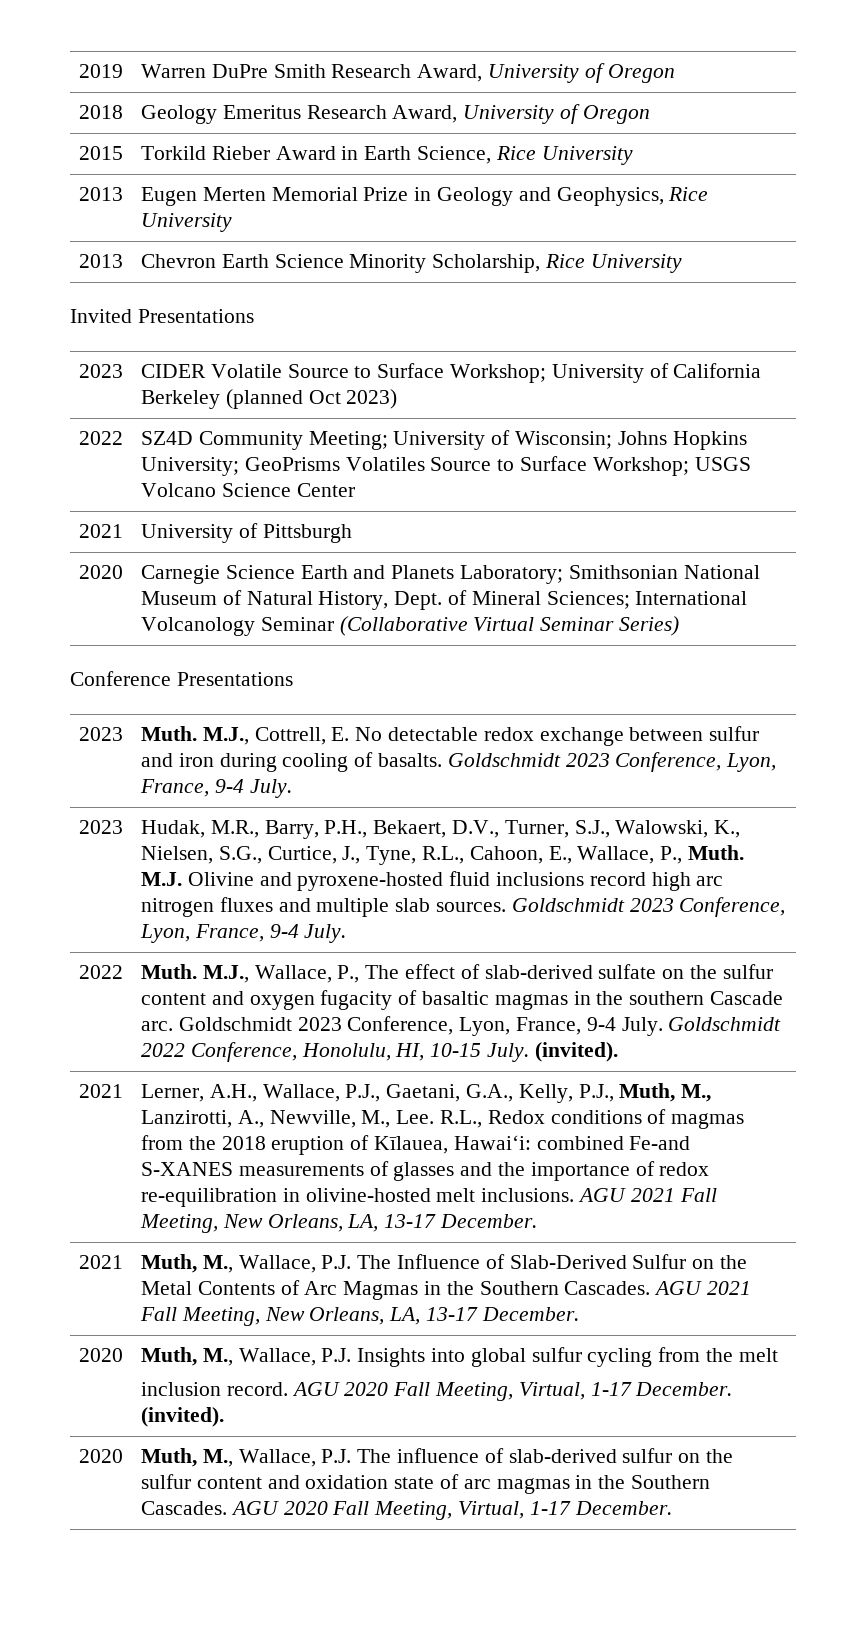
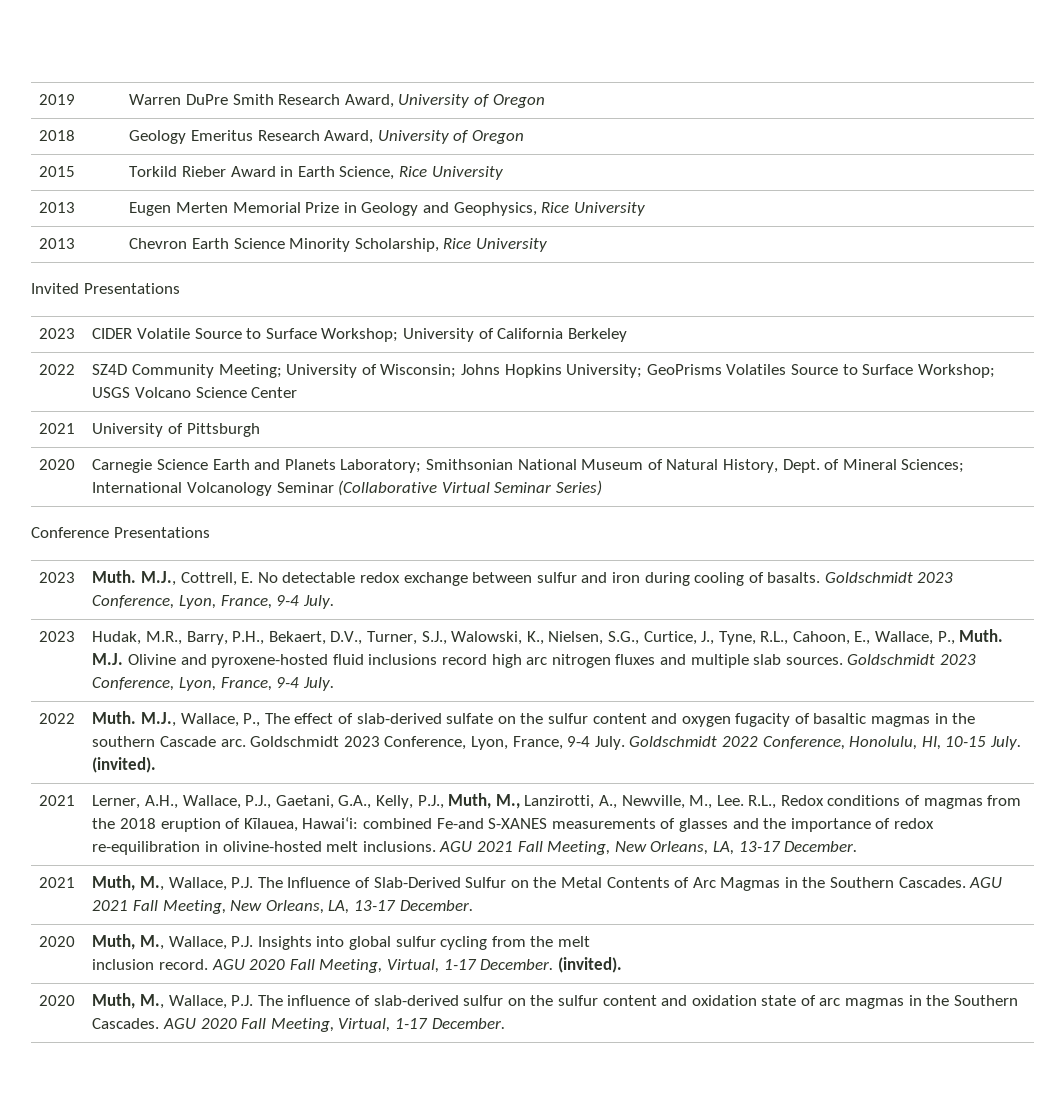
- 2023 | CIDER Volatile Source to Surface Workshop; University of California Berkeley (planned Oct 2023)
+ 2023 | CIDER Volatile Source to Surface Workshop; University of California Berkeley

